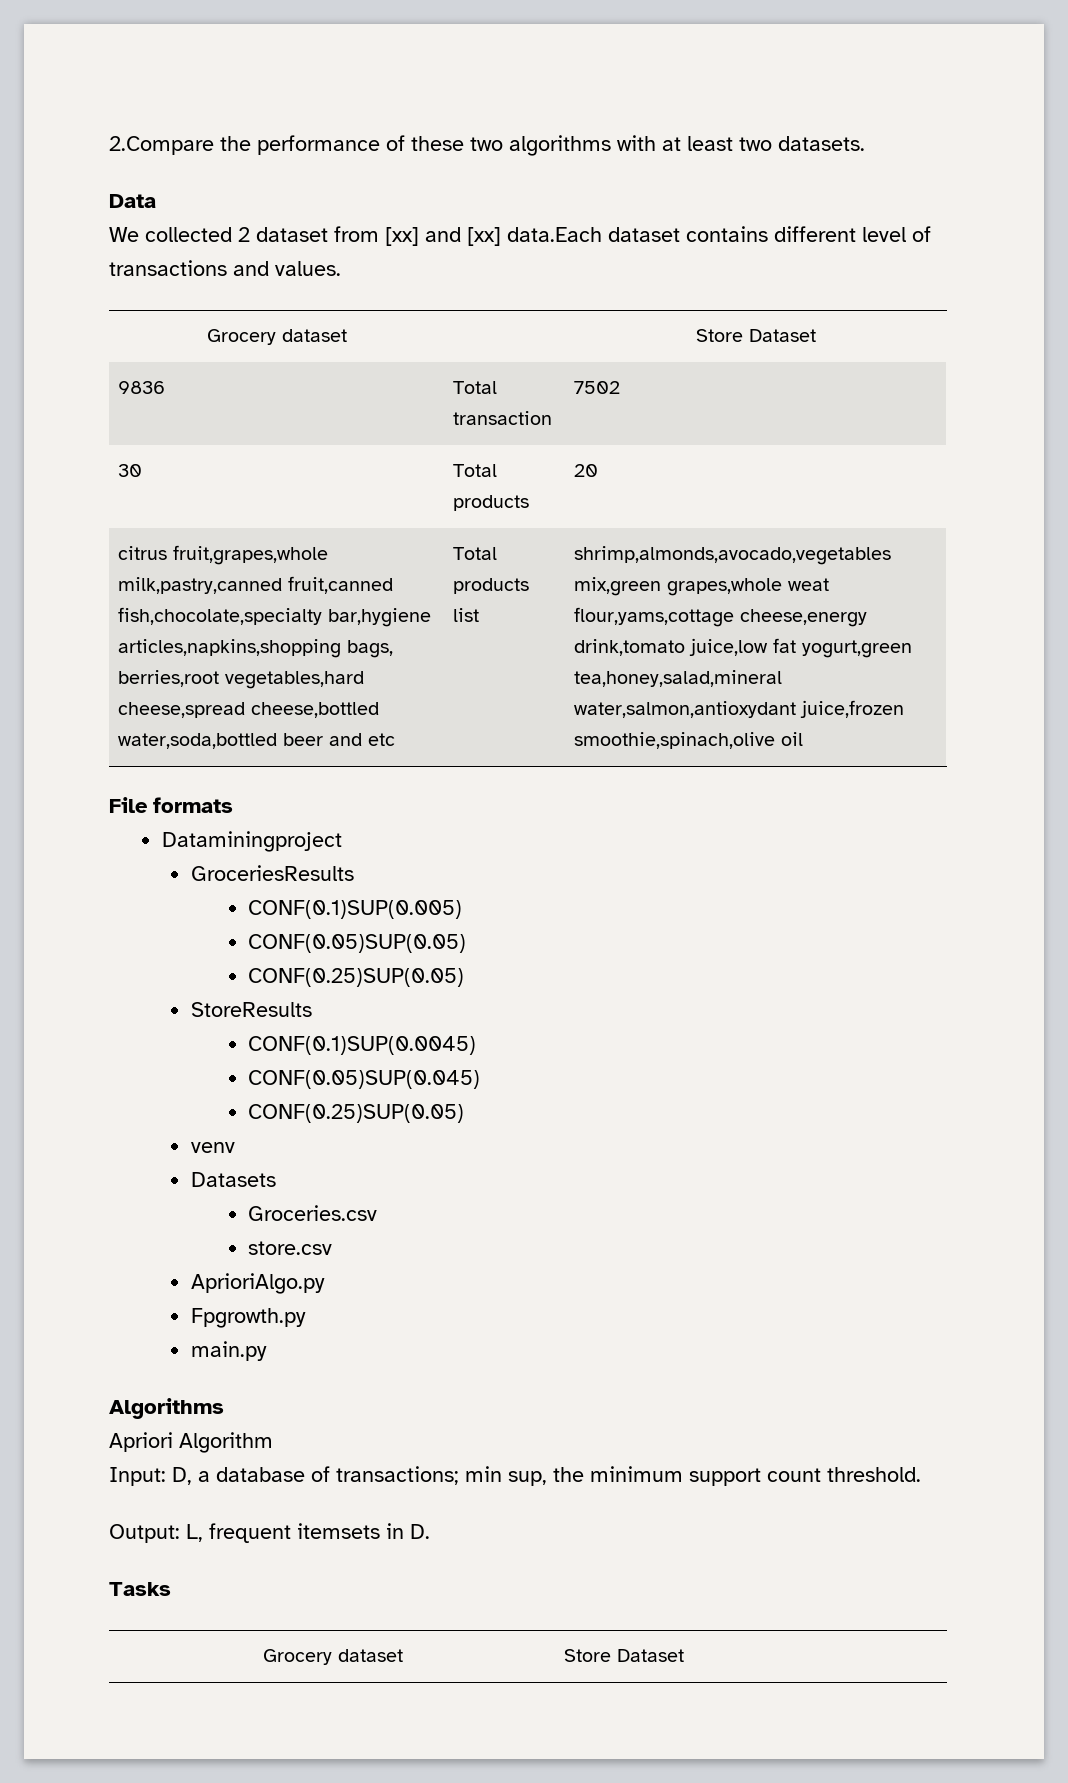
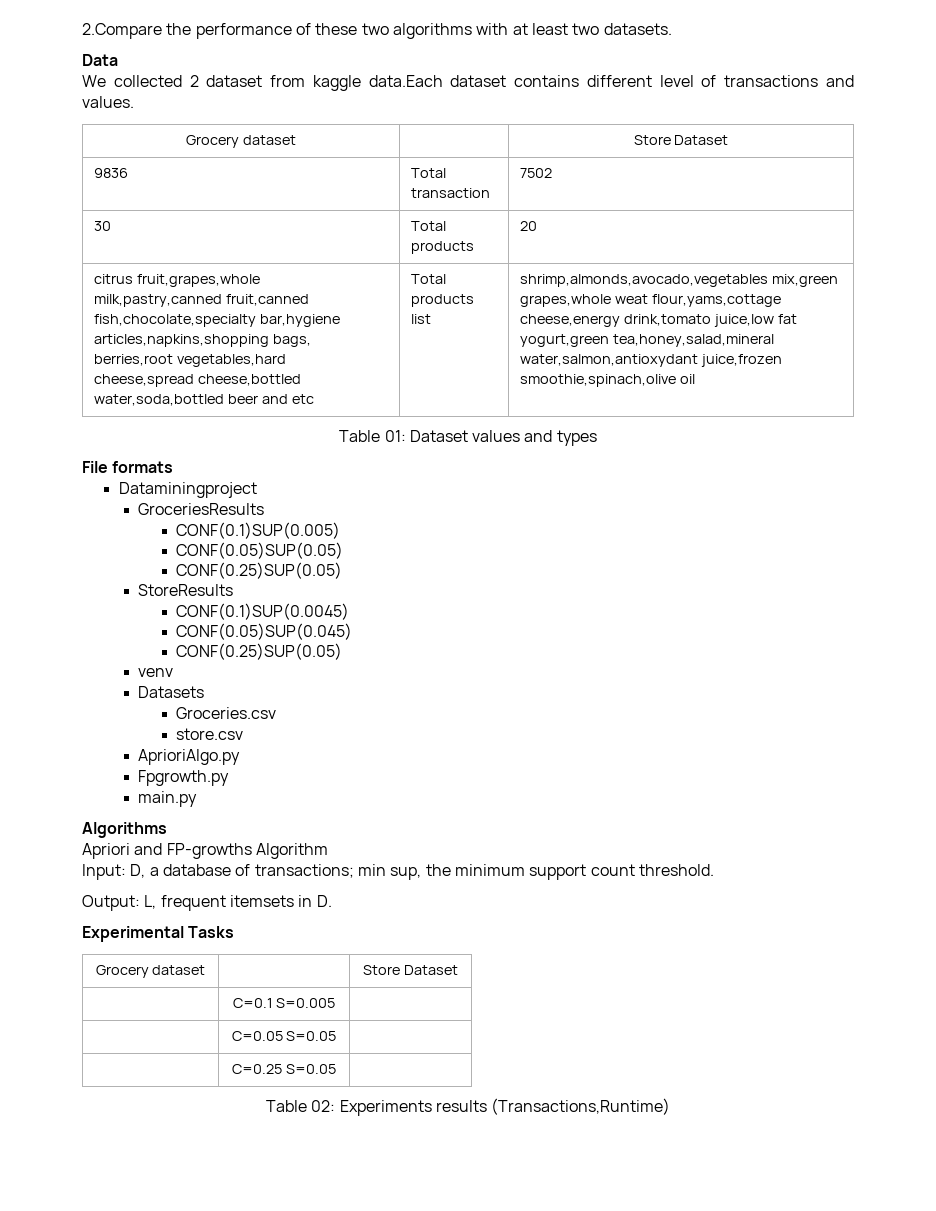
- We collected 2 dataset from [xx] and [xx] data.Each dataset contains different level of transactions and values.
+ We collected 2 dataset from kaggle data.Each dataset contains different level of transactions and values.
+ Table 01: Dataset values and types
- Apriori Algorithm
+ Apriori and FP-growths Algorithm
- Tasks
- Grocery dataset | Store Dataset
+ Experimental Tasks
+ Grocery dataset | | Store Dataset
+ | C=0.1 S=0.005 |
+ | C=0.05 S=0.05 |
+ | C=0.25 S=0.05 |
+ Table 02: Experiments results (Transactions,Runtime)

